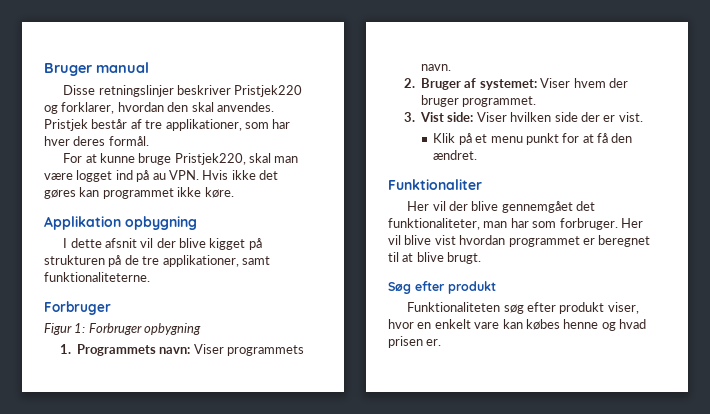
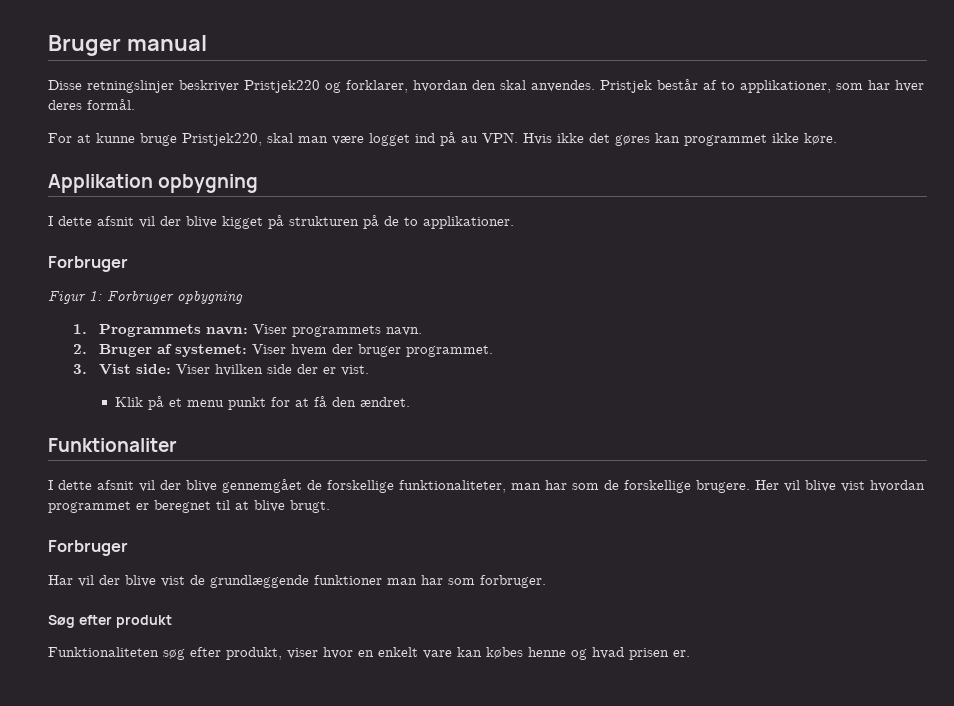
- Pristjek består af tre applikationer, som har hver deres formål.
+ Pristjek består af to applikationer, som har hver deres formål.
- I dette afsnit vil der blive kigget på strukturen på de tre applikationer, samt funktionaliteterne.
+ I dette afsnit vil der blive kigget på strukturen på de to applikationer.
- Her vil der blive gennemgået det funktionaliteter, man har som forbruger.
+ I dette afsnit vil der blive gennemgået de forskellige funktionaliteter, man har som de forskellige brugere.
  Her vil blive vist hvordan programmet er beregnet til at blive brugt.
+ Forbruger
+ Har vil der blive vist de grundlæggende funktioner man har som forbruger.
- Funktionaliteten søg efter produkt viser, hvor en enkelt vare kan købes henne og hvad prisen er.
+ Funktionaliteten søg efter produkt, viser hvor en enkelt vare kan købes henne og hvad prisen er.

